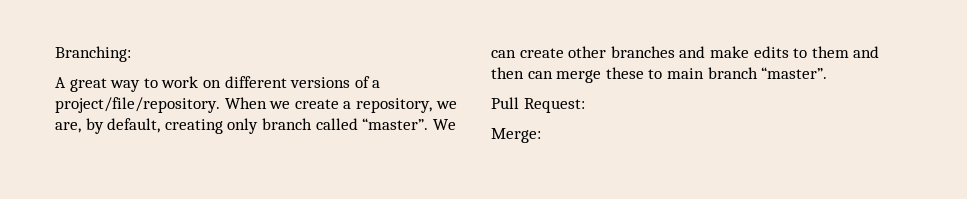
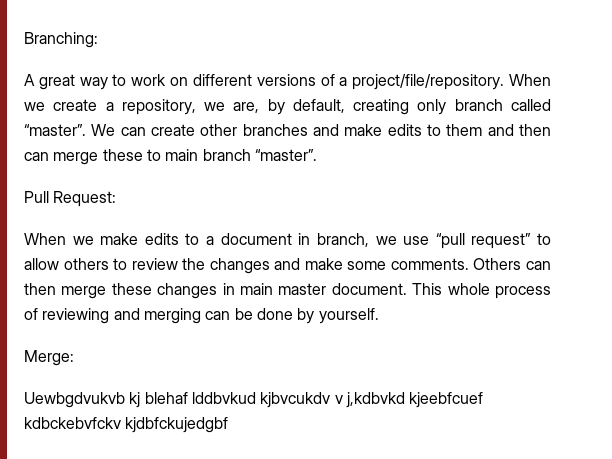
+ When we make edits to a document in branch, we use “pull request” to allow others to review the changes and make some comments. Others can then merge these changes in main master document. This whole process of reviewing and merging can be done by yourself.
  Merge:
+ Uewbgdvukvb kj blehaf lddbvkud kjbvcukdv v j,kdbvkd kjeebfcuef kdbckebvfckv kjdbfckujedgbf

